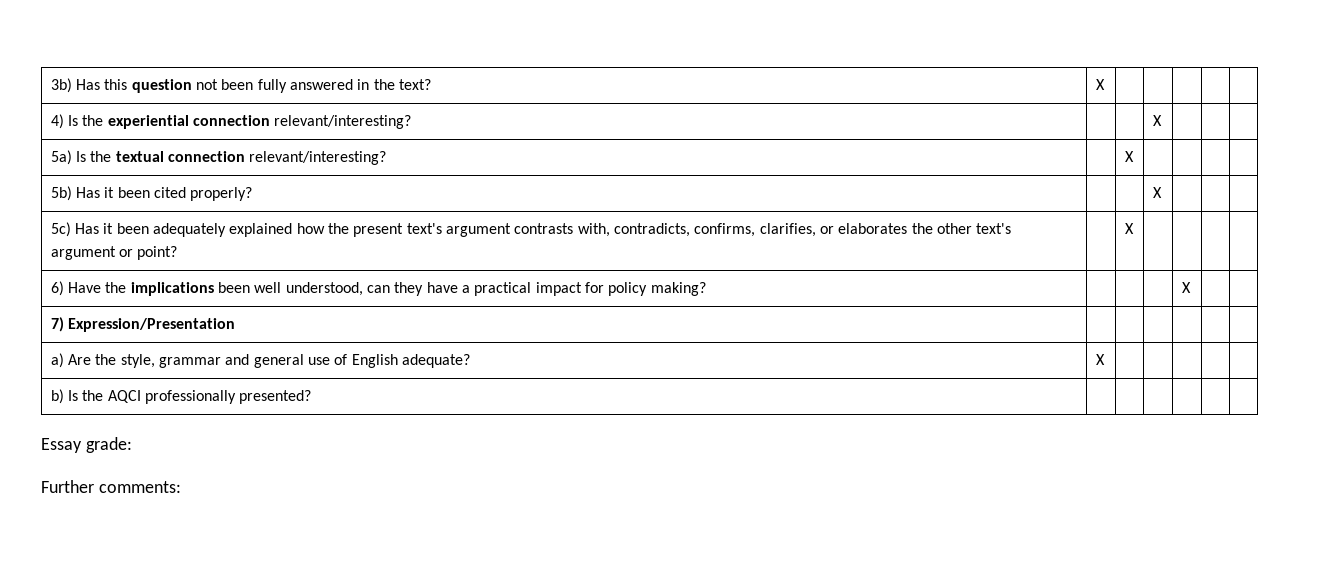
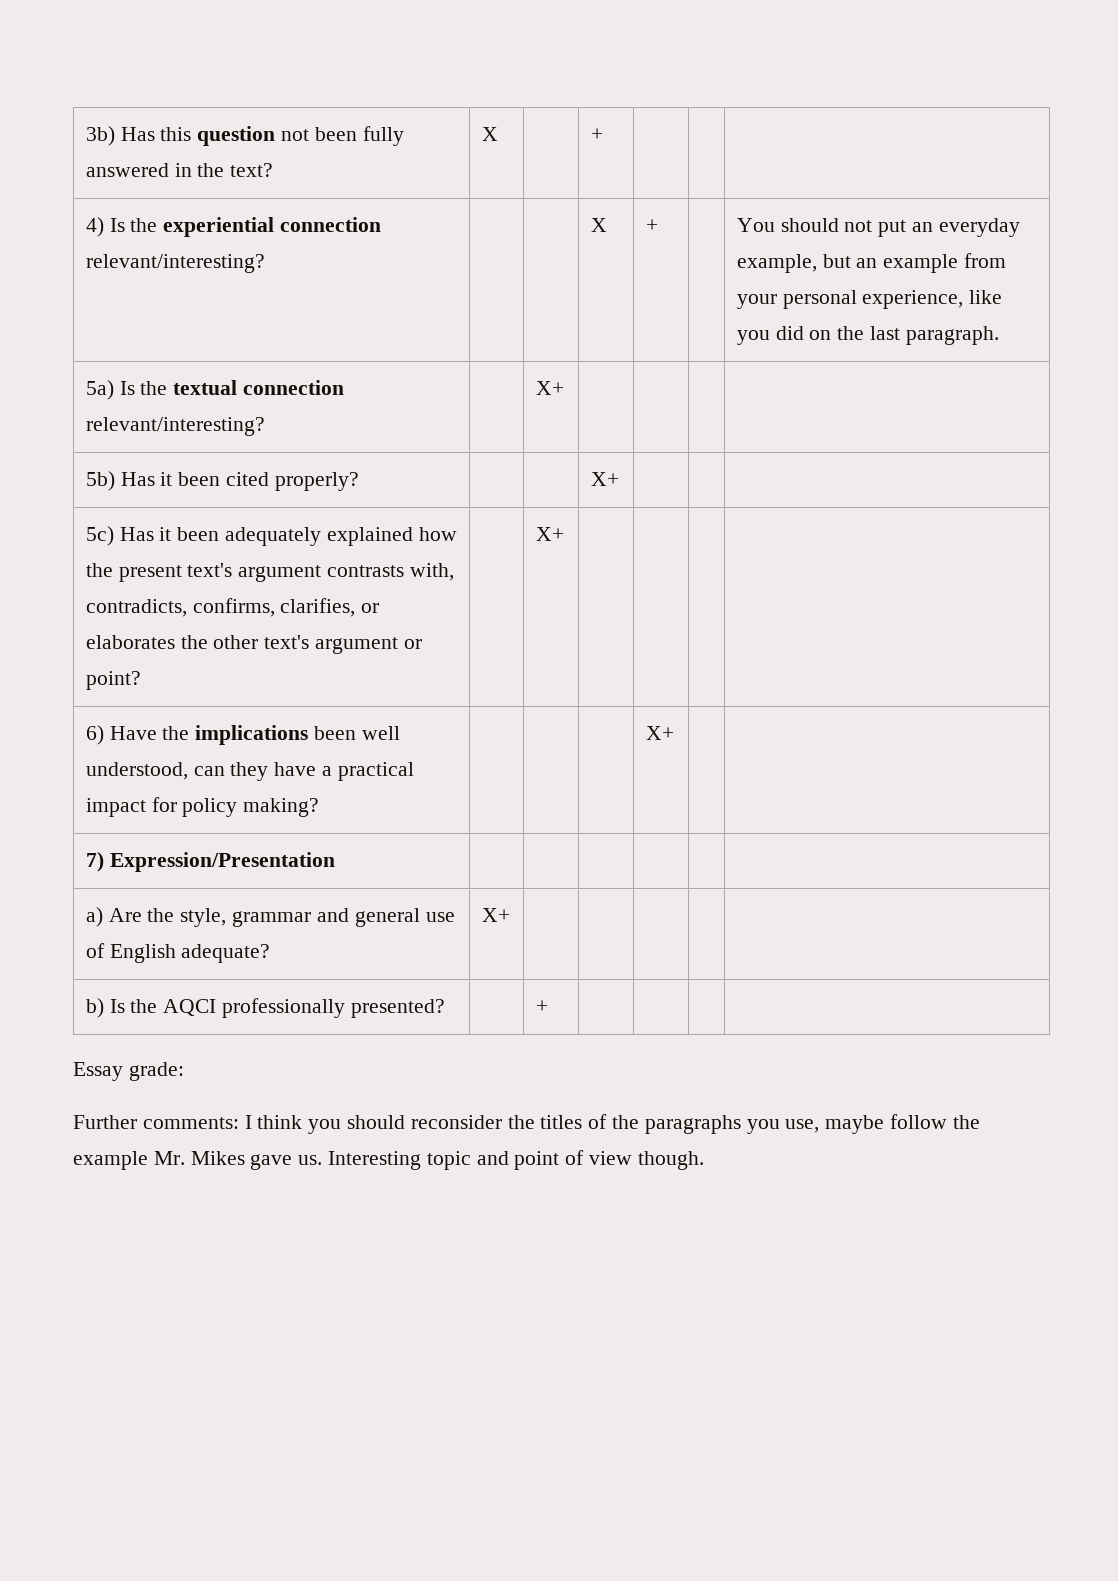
- 3b) Has this question not been fully answered in the text? | X | | | | |
+ 3b) Has this question not been fully answered in the text? | X | | + | | |
- 4) Is the experiential connection relevant/interesting? | | | X | | |
+ 4) Is the experiential connection relevant/interesting? | | | X | + | | You should not put an everyday example, but an example from your personal experience, like you did on the last paragraph.
- 5a) Is the textual connection relevant/interesting? | | X | | | |
+ 5a) Is the textual connection relevant/interesting? | | X+ | | | |
- 5b) Has it been cited properly? | | | X | | |
+ 5b) Has it been cited properly? | | | X+ | | |
- 5c) Has it been adequately explained how the present text's argument contrasts with, contradicts, confirms, clarifies, or elaborates the other text's argument or point? | | X | | | |
+ 5c) Has it been adequately explained how the present text's argument contrasts with, contradicts, confirms, clarifies, or elaborates the other text's argument or point? | | X+ | | | |
- 6) Have the implications been well understood, can they have a practical impact for policy making? | | | | X | |
+ 6) Have the implications been well understood, can they have a practical impact for policy making? | | | | X+ | |
- a) Are the style, grammar and general use of English adequate? | X | | | | |
+ a) Are the style, grammar and general use of English adequate? | X+ | | | | |
- b) Is the AQCI professionally presented? | | | | | |
+ b) Is the AQCI professionally presented? | | + | | | |
- Further comments:
+ Further comments: I think you should reconsider the titles of the paragraphs you use, maybe follow the example Mr. Mikes gave us. Interesting topic and point of view though.

